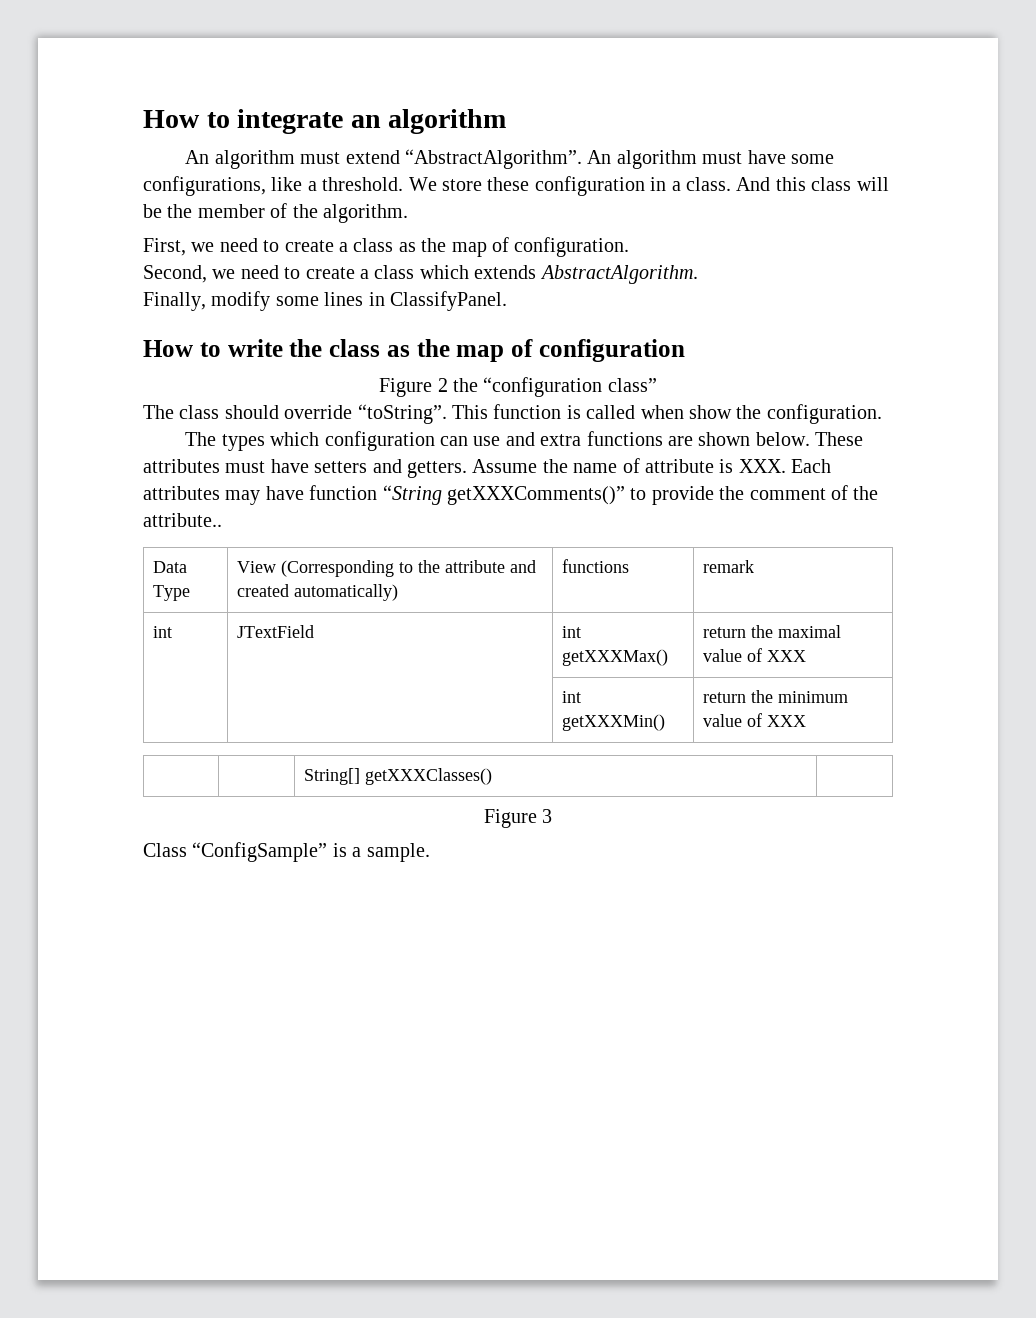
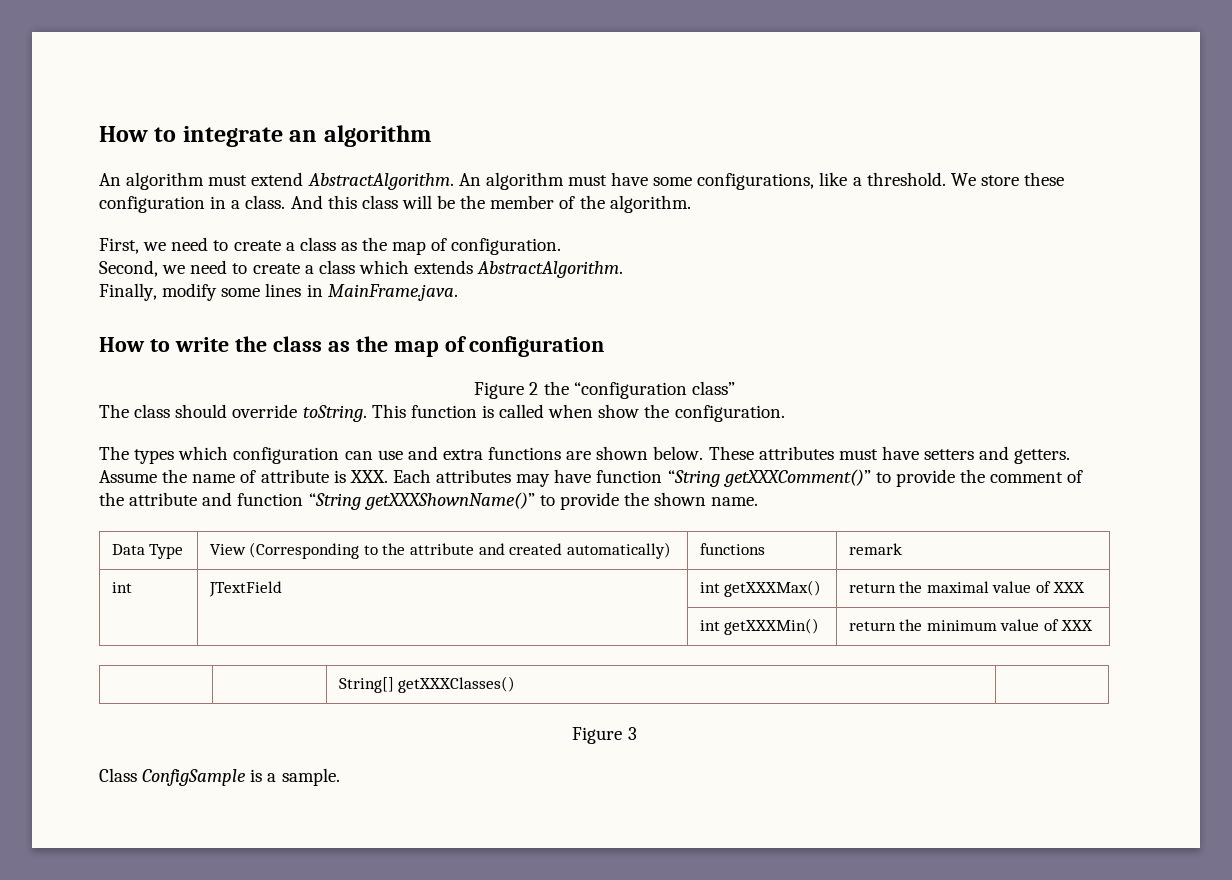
- An algorithm must extend “AbstractAlgorithm”.
+ An algorithm must extend AbstractAlgorithm.
- Finally, modify some lines in ClassifyPanel.
+ Finally, modify some lines in MainFrame.java.
- The class should override “toString”.
+ The class should override toString.
- Assume the name of attribute is XXX. Each attributes may have function “String getXXXComments()” to provide the comment of the attribute..
+ Assume the name of attribute is XXX. Each attributes may have function “String getXXXComment()” to provide the comment of the attribute and function “String getXXXShownName()” to provide the shown name.
- Class “ConfigSample” is a sample.
+ Class ConfigSample is a sample.

